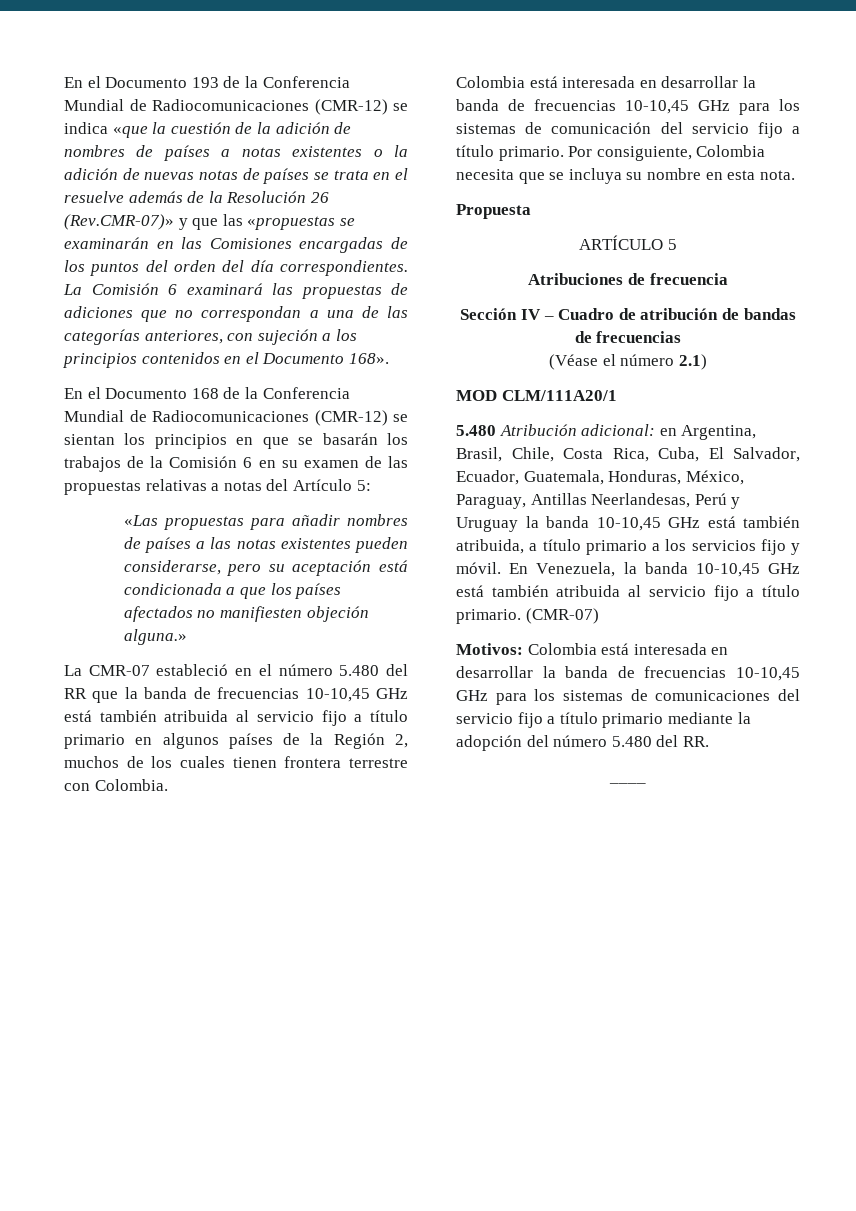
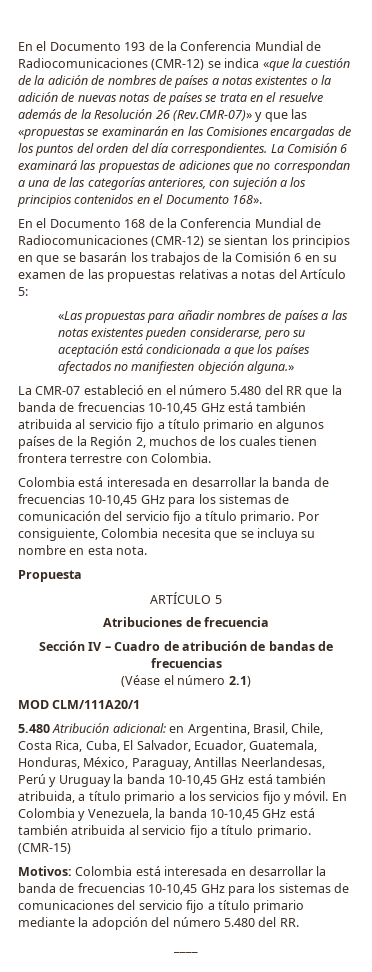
- En Venezuela, la banda 10-10,45 GHz está también atribuida al servicio fijo a título primario.
+ En Colombia y Venezuela, la banda 10-10,45 GHz está también atribuida al servicio fijo a título primario.
- (CMR-07)
+ (CMR-15)

